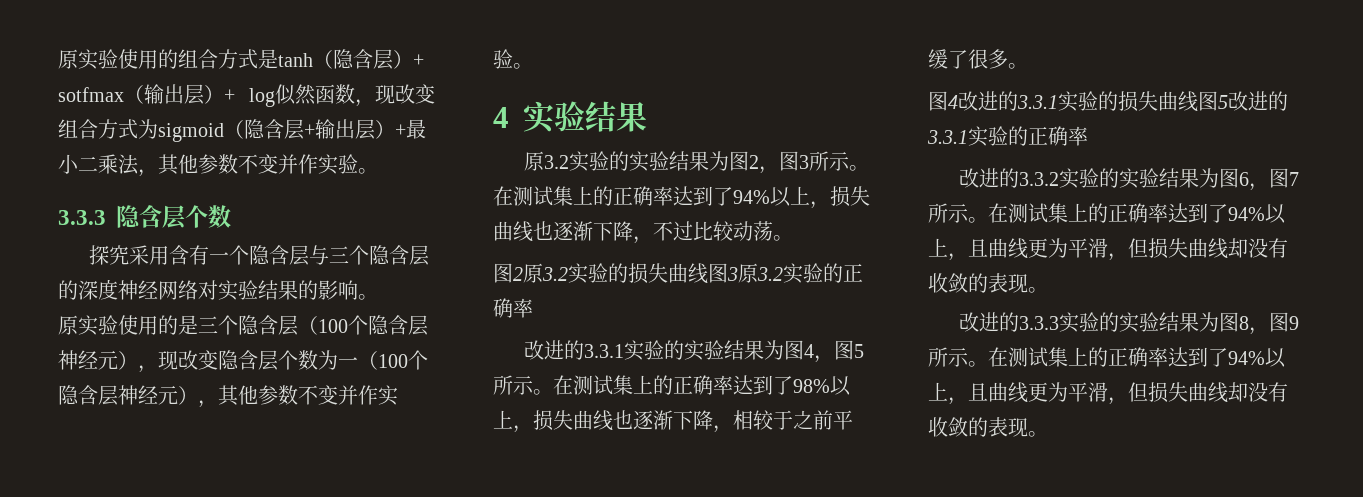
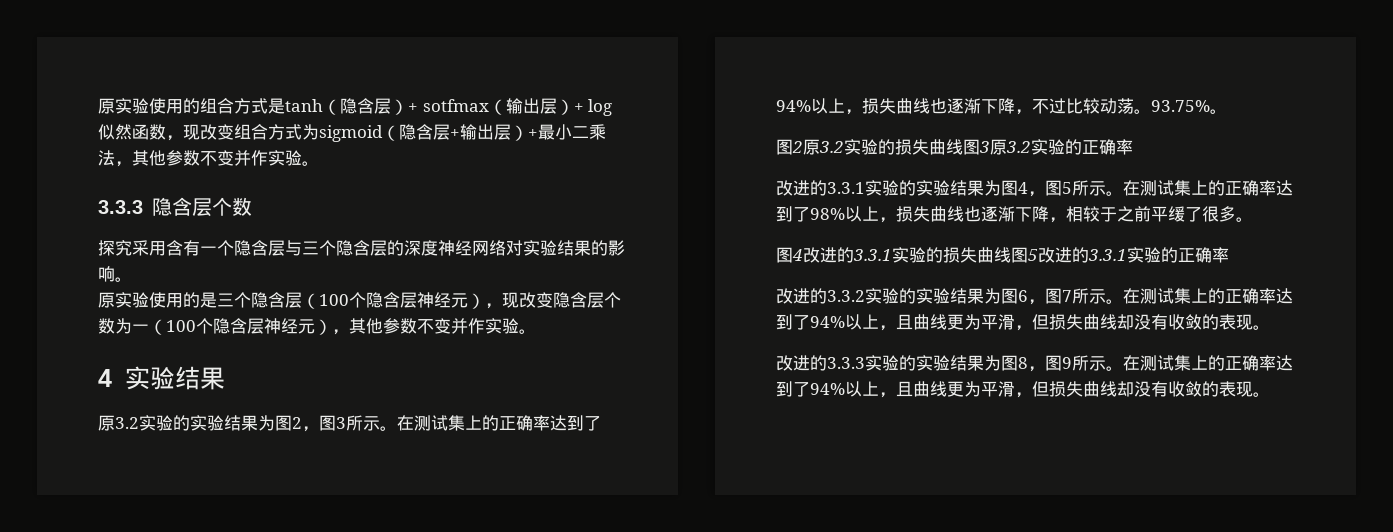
+ 93.75%。

